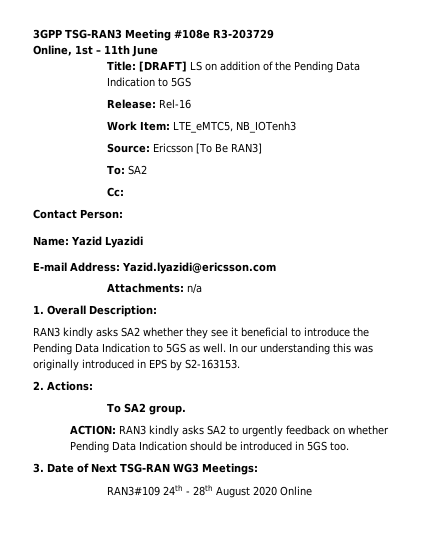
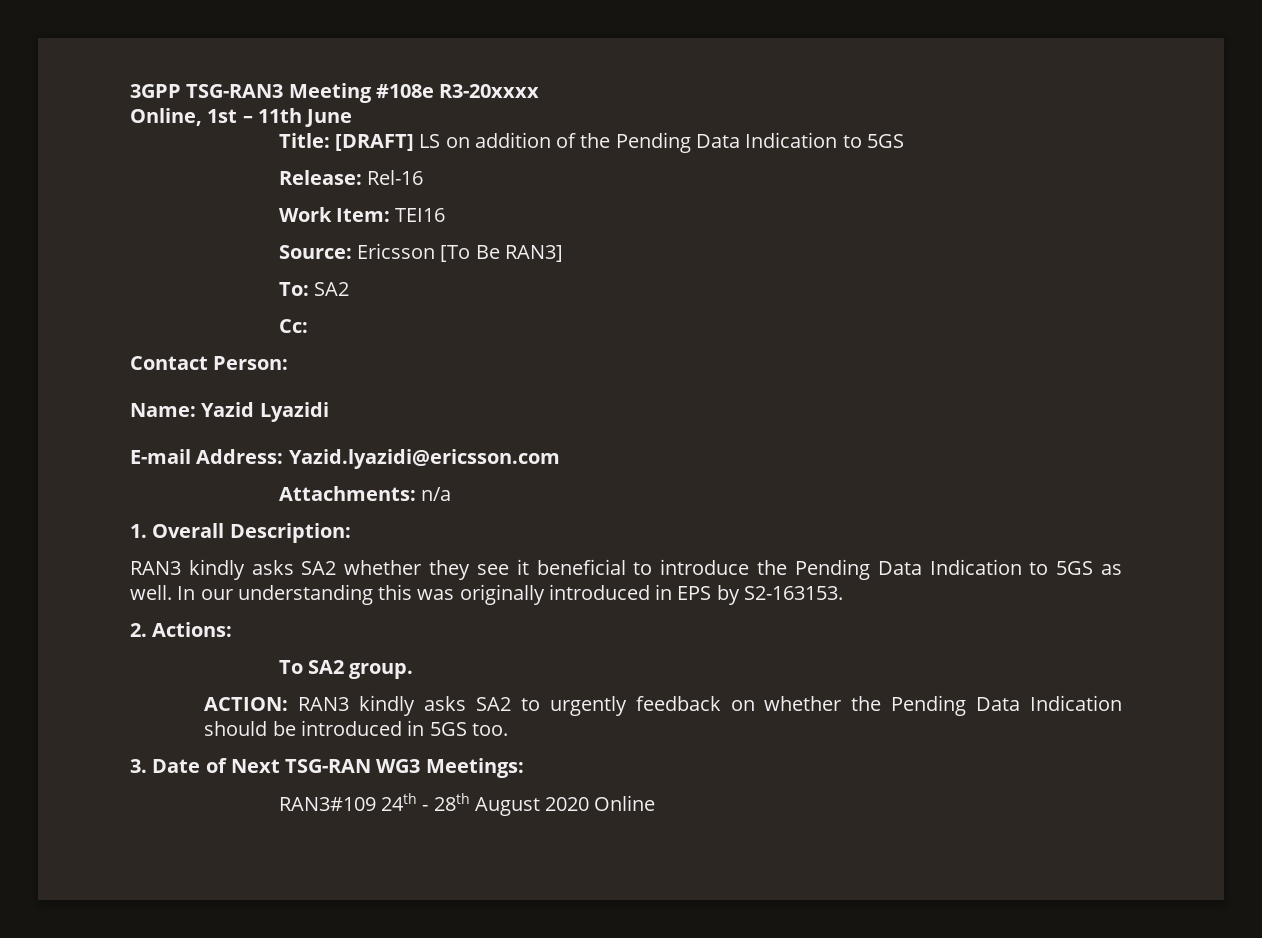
- 3GPP TSG-RAN3 Meeting #108e R3-203729
+ 3GPP TSG-RAN3 Meeting #108e R3-20xxxx
- Work Item: LTE_eMTC5, NB_IOTenh3
+ Work Item: TEI16
- ACTION: RAN3 kindly asks SA2 to urgently feedback on whether Pending Data Indication should be introduced in 5GS too.
+ ACTION: RAN3 kindly asks SA2 to urgently feedback on whether the Pending Data Indication should be introduced in 5GS too.

